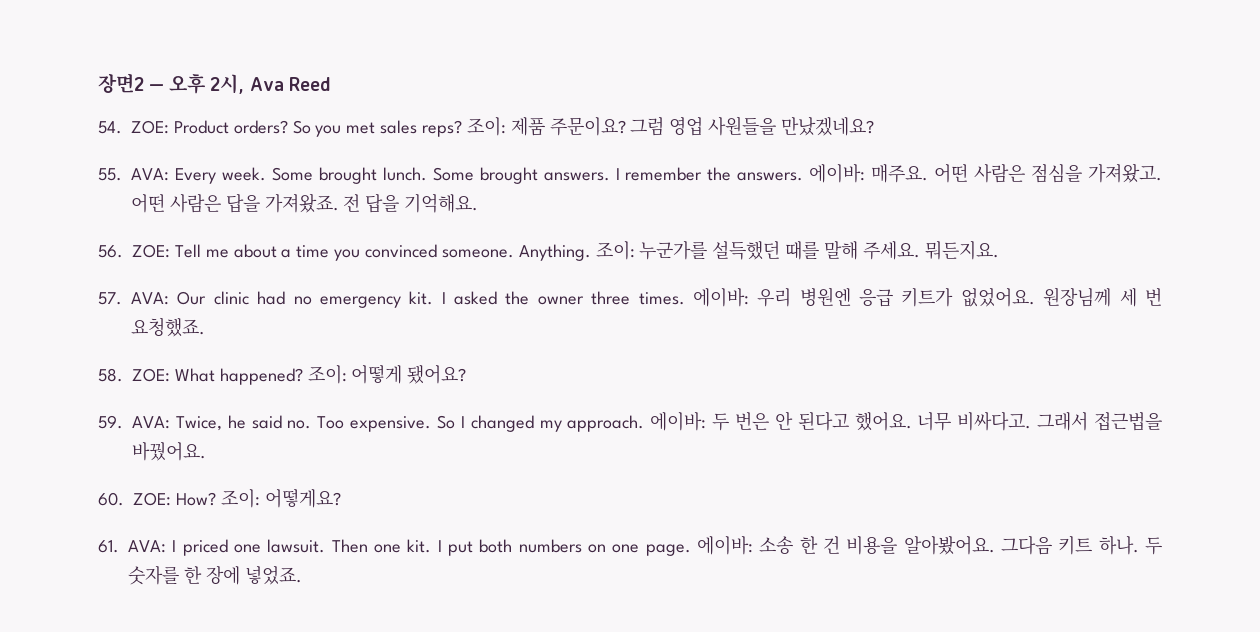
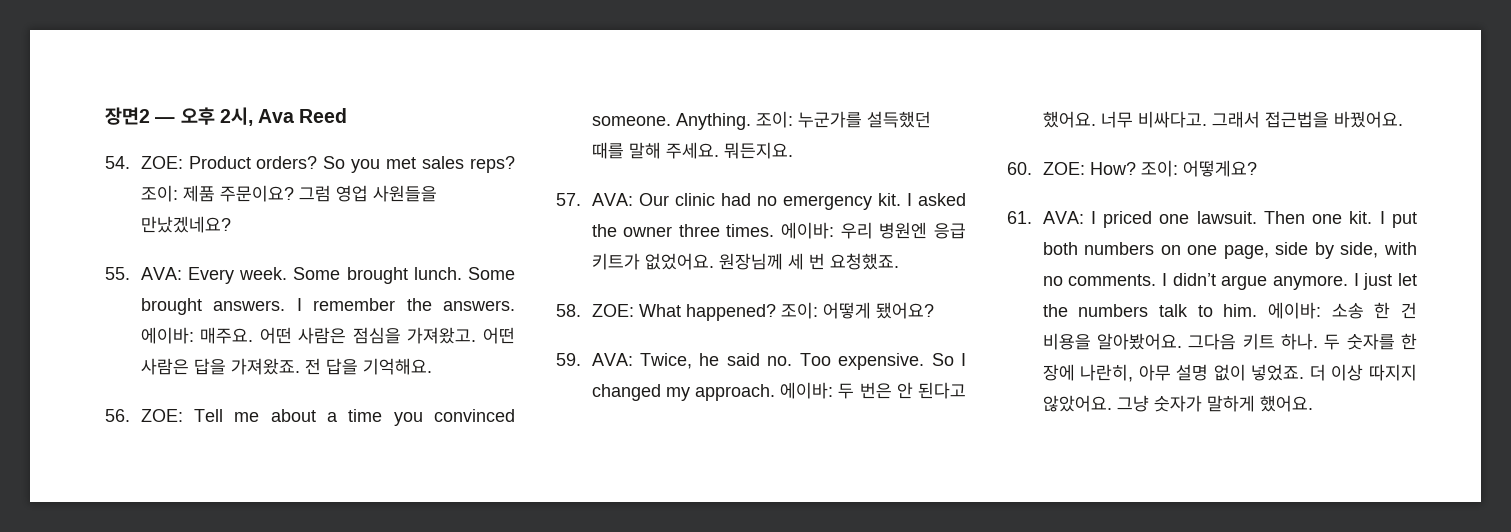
- I put both numbers on one page.
+ I put both numbers on one page, side by side, with no comments. I didn’t argue anymore. I just let the numbers talk to him.
- 두 숫자를 한 장에 넣었죠.
+ 두 숫자를 한 장에 나란히, 아무 설명 없이 넣었죠. 더 이상 따지지 않았어요. 그냥 숫자가 말하게 했어요.

